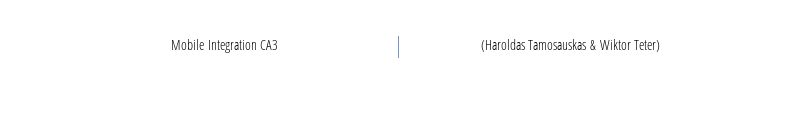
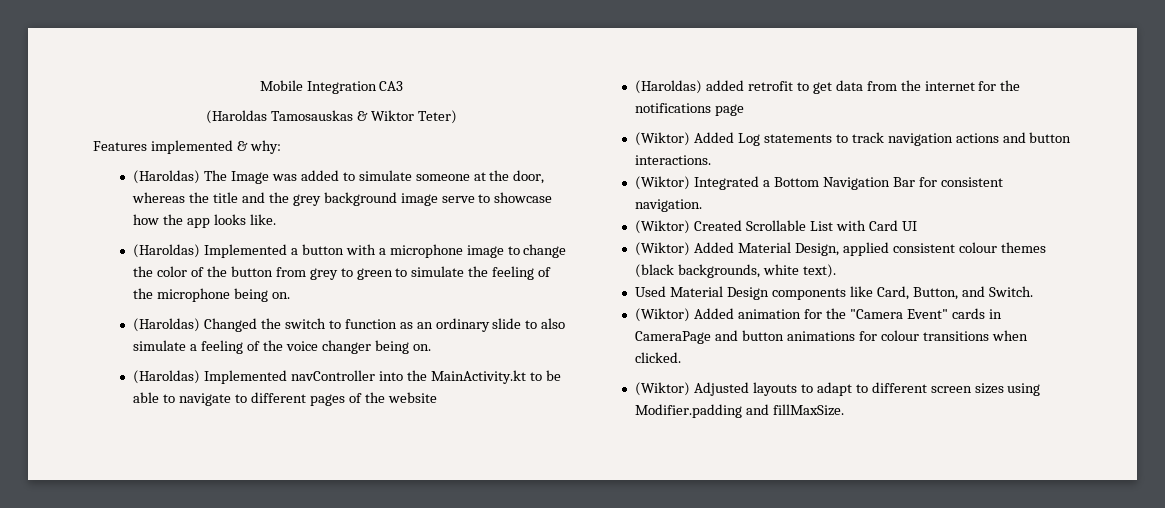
+ Features implemented & why:
+ (Haroldas) The Image was added to simulate someone at the door, whereas the title and the grey background image serve to showcase how the app looks like.
+ (Haroldas) Implemented a button with a microphone image to change the color of the button from grey to green to simulate the feeling of the microphone being on.
+ (Haroldas) Changed the switch to function as an ordinary slide to also simulate a feeling of the voice changer being on.
+ (Haroldas) Implemented navController into the MainActivity.kt to be able to navigate to different pages of the website
+ (Haroldas) added retrofit to get data from the internet for the notifications page
+ (Wiktor) Added Log statements to track navigation actions and button interactions.
+ (Wiktor) Integrated a Bottom Navigation Bar for consistent navigation.
+ (Wiktor) Created Scrollable List with Card UI
+ (Wiktor) Added Material Design, applied consistent colour themes (black backgrounds, white text).
+ Used Material Design components like Card, Button, and Switch.
+ (Wiktor) Added animation for the "Camera Event" cards in CameraPage and button animations for colour transitions when clicked.
+ (Wiktor) Adjusted layouts to adapt to different screen sizes using Modifier.padding and fillMaxSize.

